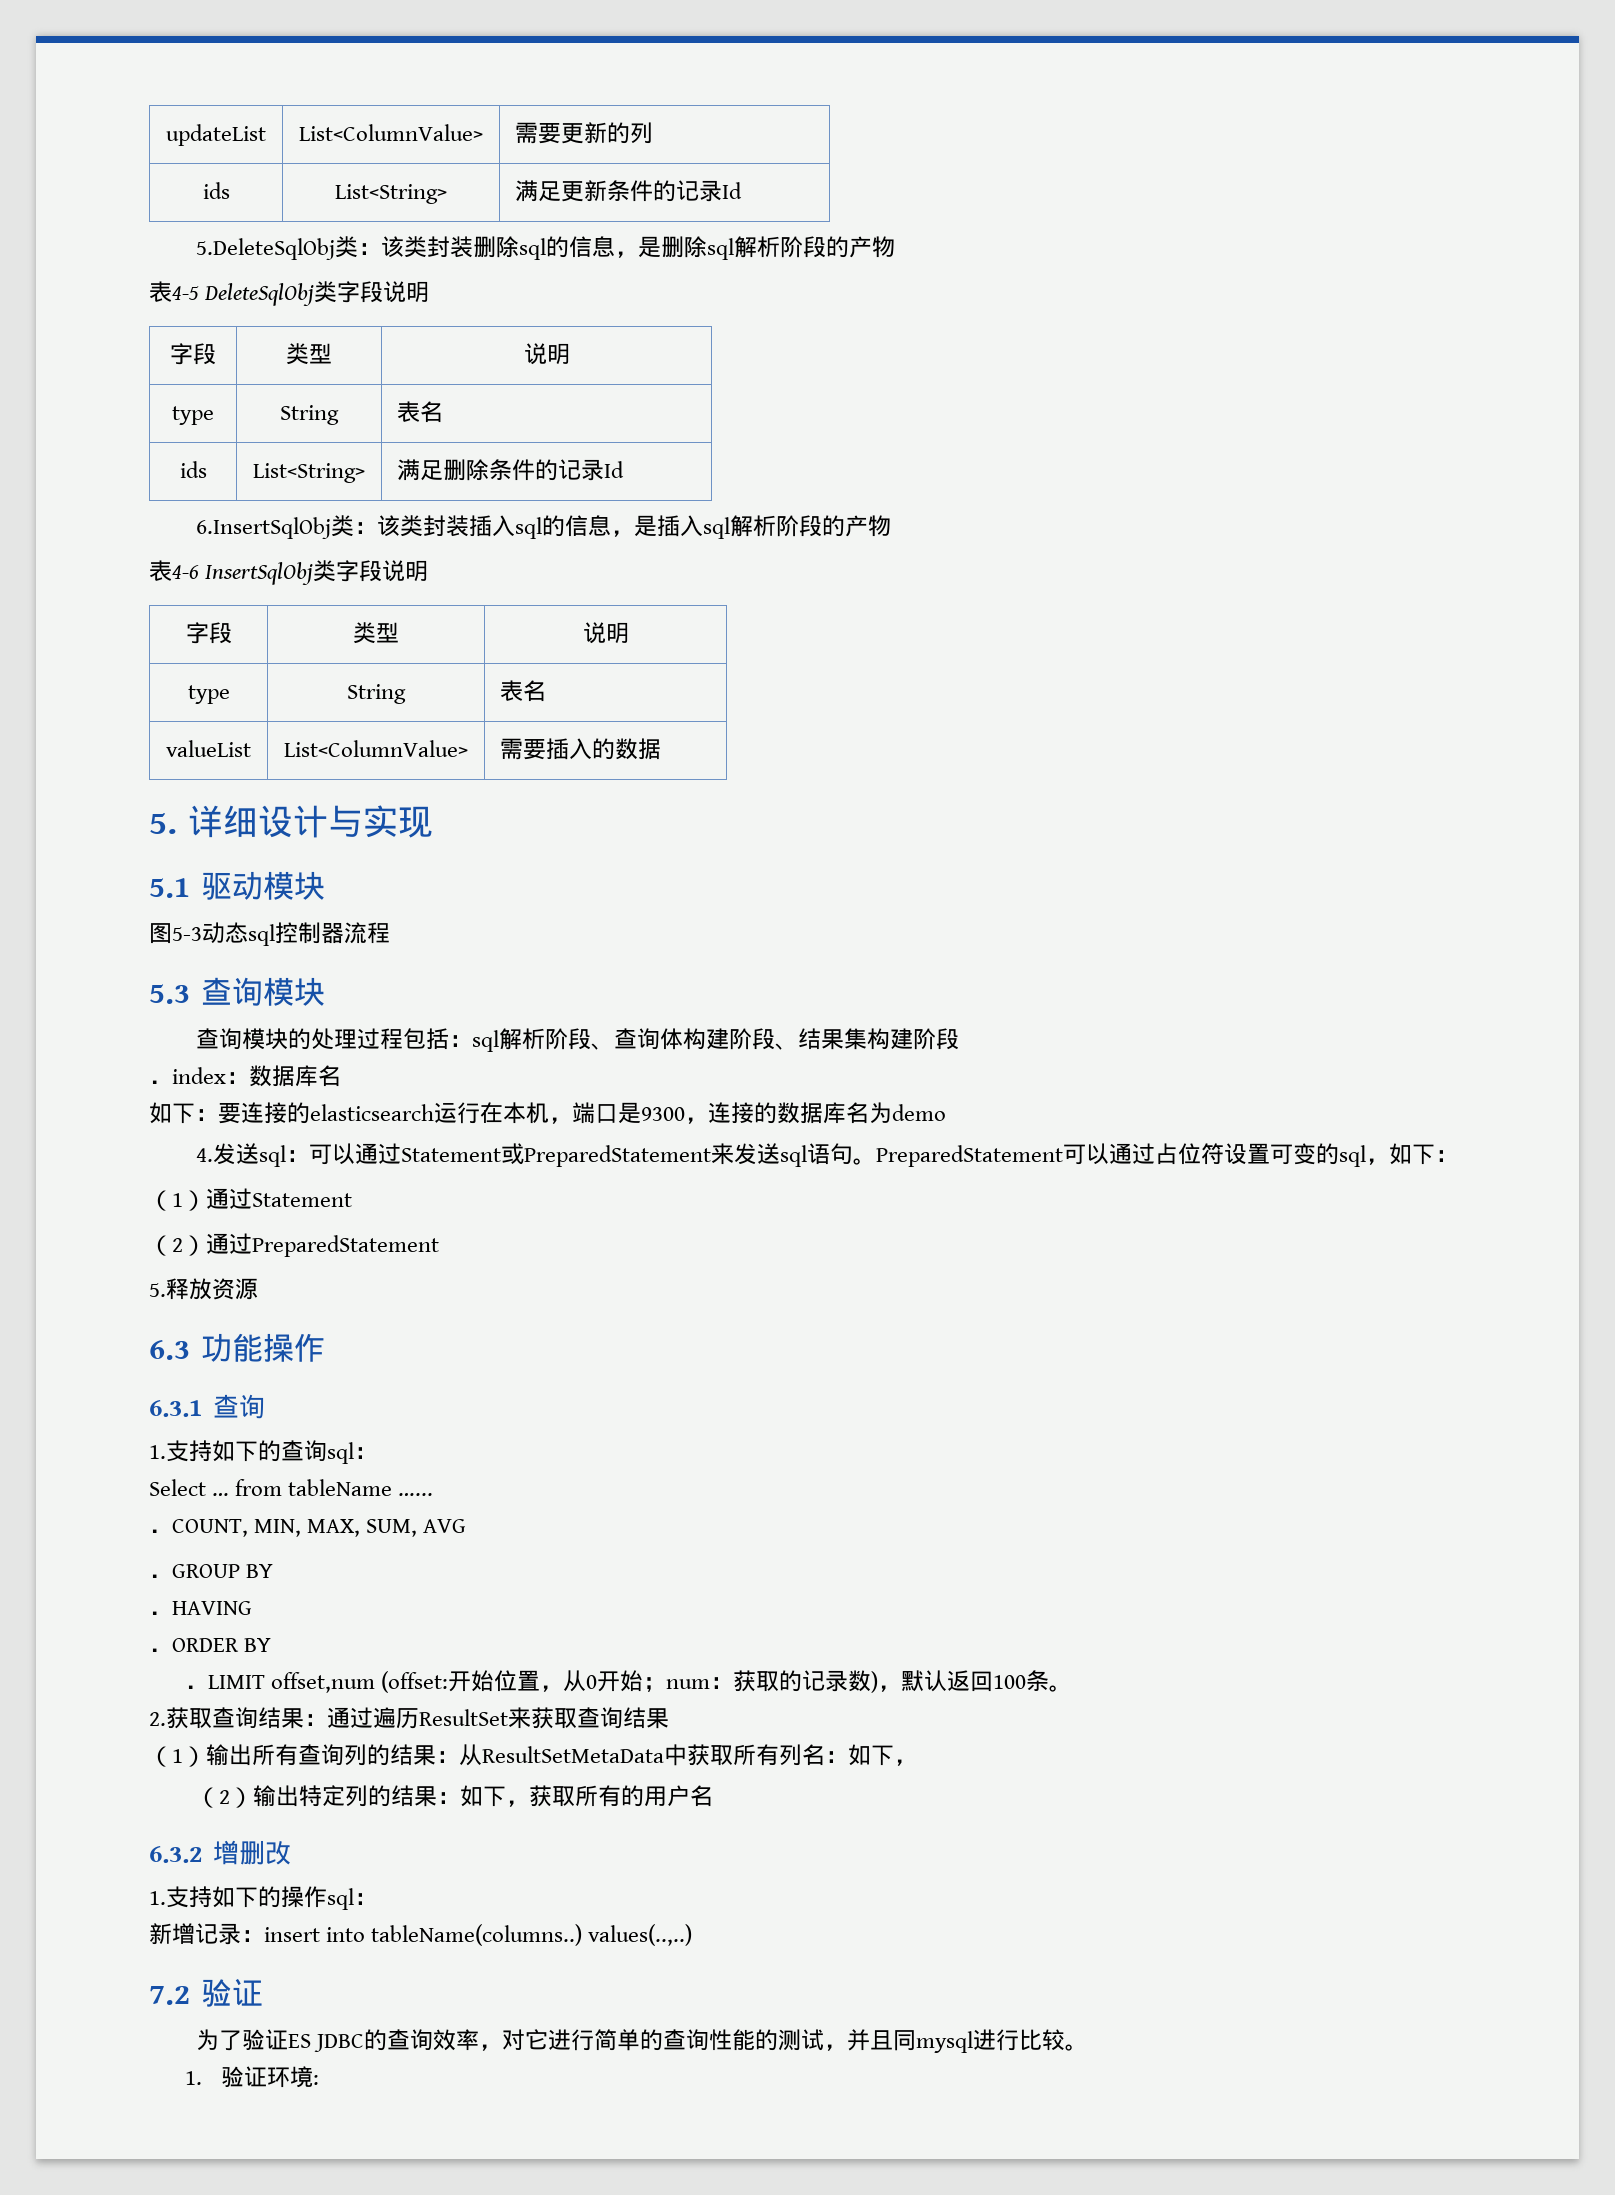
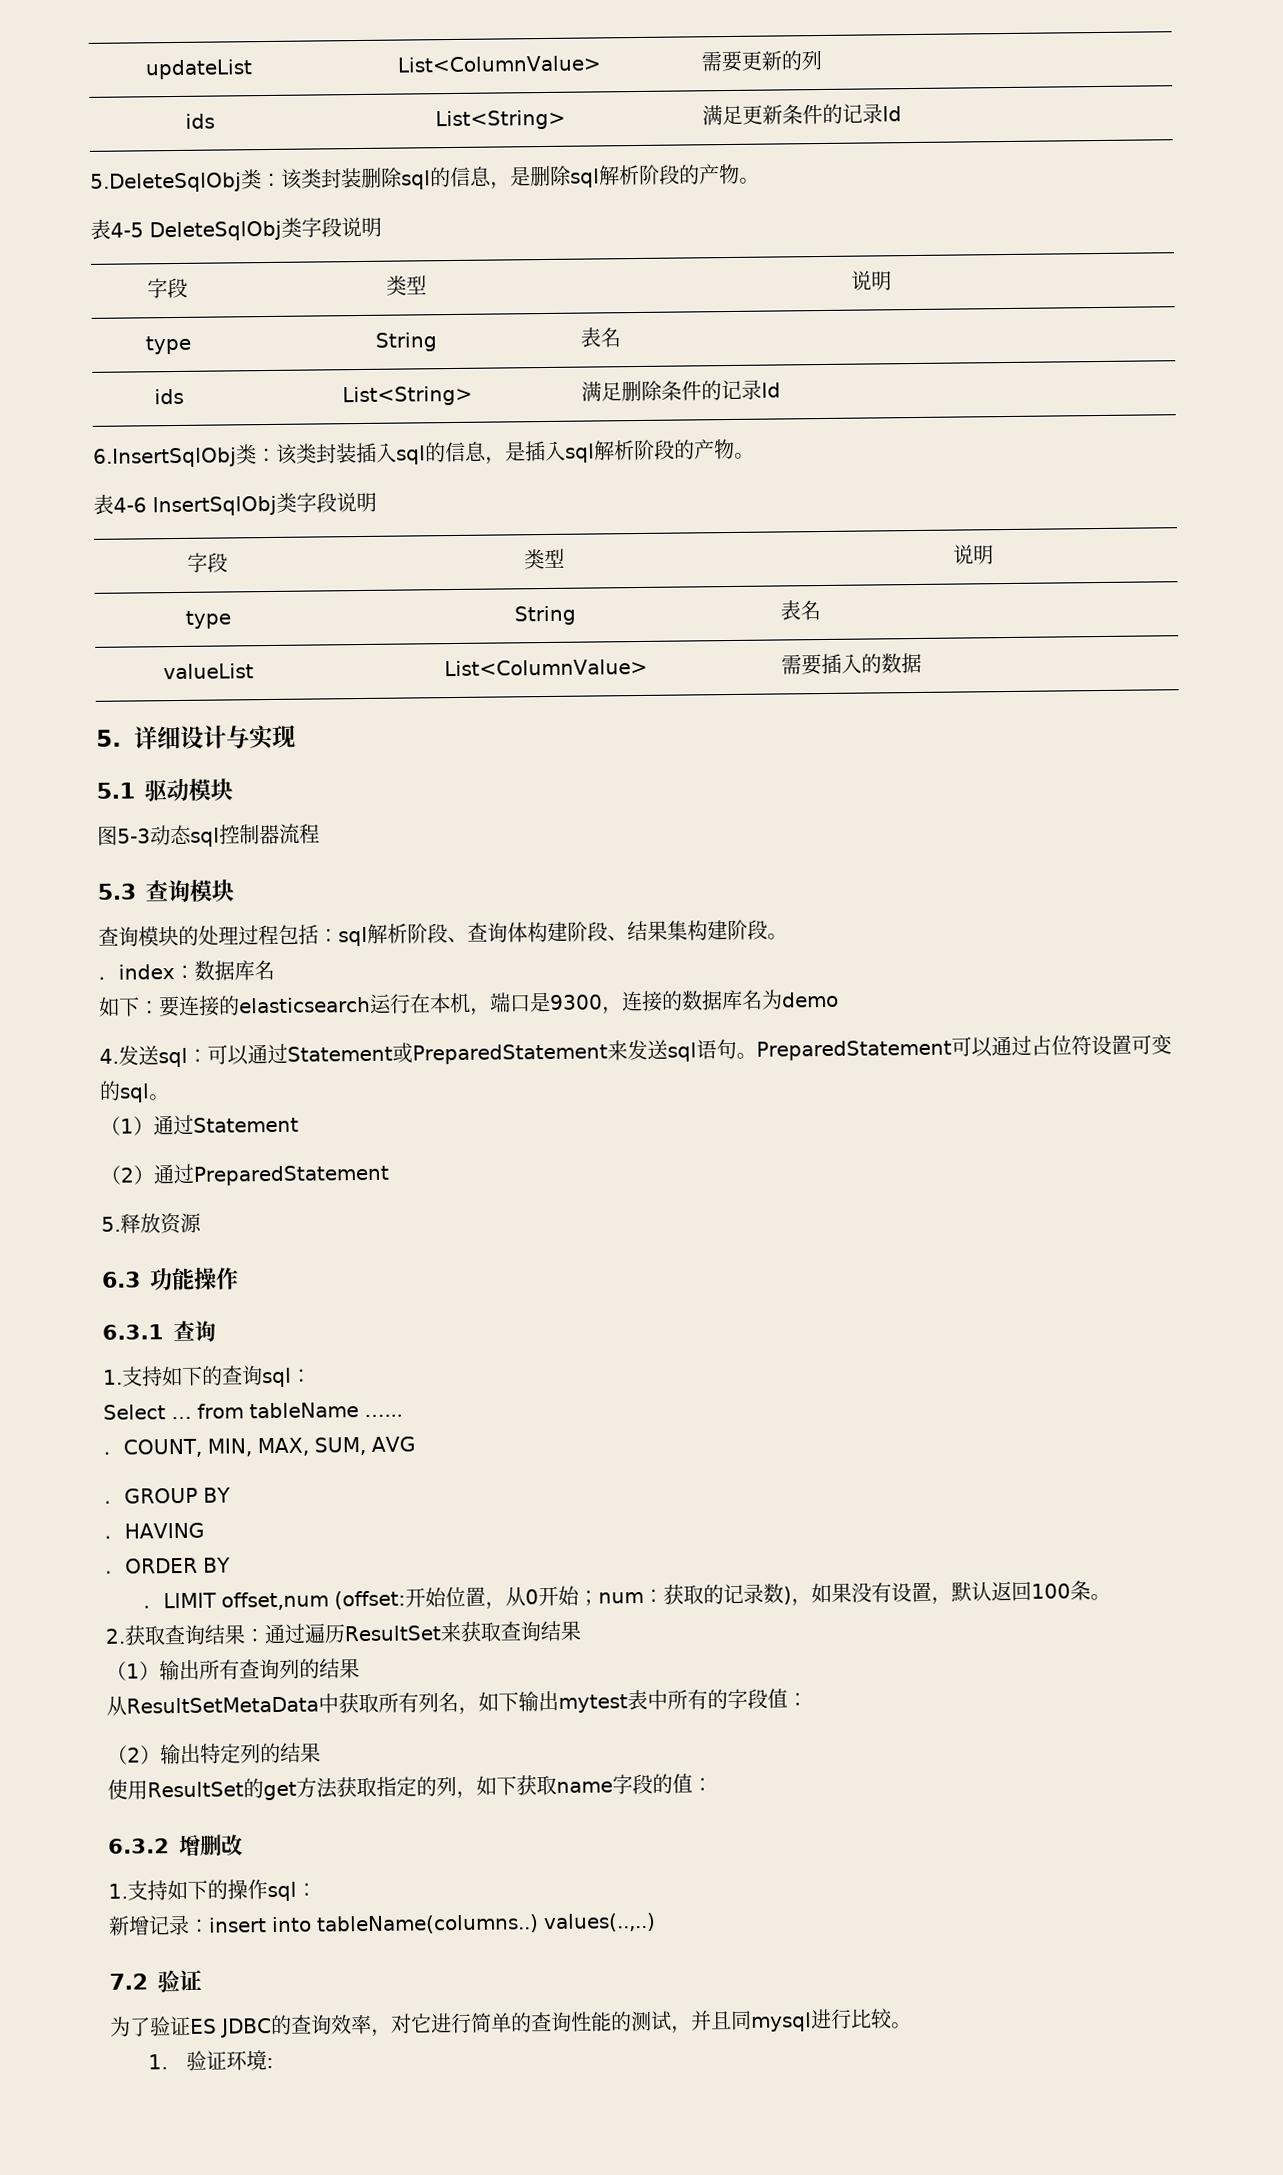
- 5.DeleteSqlObj类：该类封装删除sql的信息，是删除sql解析阶段的产物
+ 5.DeleteSqlObj类：该类封装删除sql的信息，是删除sql解析阶段的产物。
- 6.InsertSqlObj类：该类封装插入sql的信息，是插入sql解析阶段的产物
+ 6.InsertSqlObj类：该类封装插入sql的信息，是插入sql解析阶段的产物。
- 查询模块的处理过程包括：sql解析阶段、查询体构建阶段、结果集构建阶段
+ 查询模块的处理过程包括：sql解析阶段、查询体构建阶段、结果集构建阶段。
- PreparedStatement可以通过占位符设置可变的sql，如下：
+ PreparedStatement可以通过占位符设置可变的sql。
- ．LIMIT offset,num (offset:开始位置，从0开始；num：获取的记录数)，默认返回100条。
+ ．LIMIT offset,num (offset:开始位置，从0开始；num：获取的记录数)，如果没有设置，默认返回100条。
- （1）输出所有查询列的结果：从ResultSetMetaData中获取所有列名：如下，
+ （1）输出所有查询列的结果
+ 从ResultSetMetaData中获取所有列名，如下输出mytest表中所有的字段值：
- （2）输出特定列的结果：如下，获取所有的用户名
+ （2）输出特定列的结果
+ 使用ResultSet的get方法获取指定的列，如下获取name字段的值：

